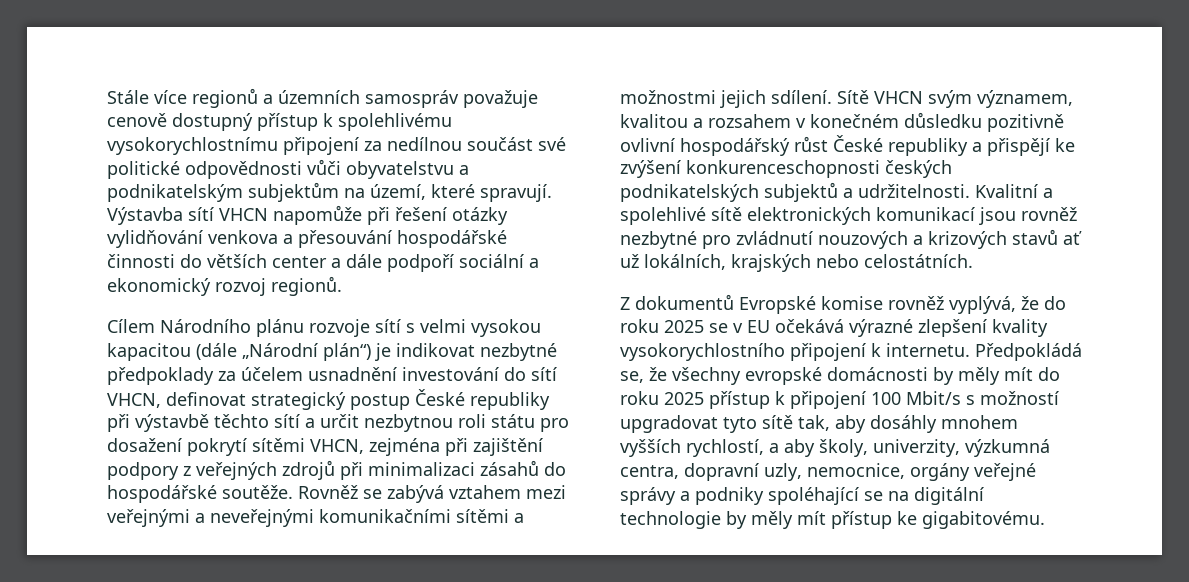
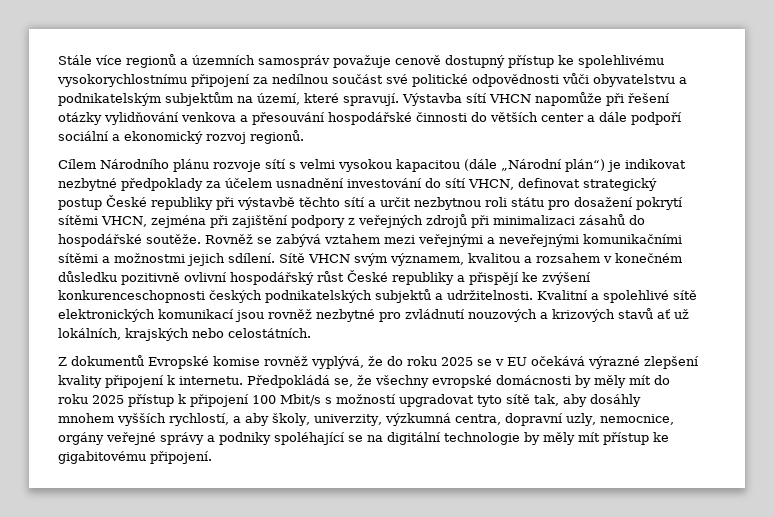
- Stále více regionů a územních samospráv považuje cenově dostupný přístup k spolehlivému vysokorychlostnímu připojení za nedílnou součást své politické odpovědnosti vůči obyvatelstvu a podnikatelským subjektům na území, které spravují.
+ Stále více regionů a územních samospráv považuje cenově dostupný přístup ke spolehlivému vysokorychlostnímu připojení za nedílnou součást své politické odpovědnosti vůči obyvatelstvu a podnikatelským subjektům na území, které spravují.
- Z dokumentů Evropské komise rovněž vyplývá, že do roku 2025 se v EU očekává výrazné zlepšení kvality vysokorychlostního připojení k internetu.
+ Z dokumentů Evropské komise rovněž vyplývá, že do roku 2025 se v EU očekává výrazné zlepšení kvality připojení k internetu.
- Předpokládá se, že všechny evropské domácnosti by měly mít do roku 2025 přístup k připojení 100 Mbit/s s možností upgradovat tyto sítě tak, aby dosáhly mnohem vyšších rychlostí, a aby školy, univerzity, výzkumná centra, dopravní uzly, nemocnice, orgány veřejné správy a podniky spoléhající se na digitální technologie by měly mít přístup ke gigabitovému.
+ Předpokládá se, že všechny evropské domácnosti by měly mít do roku 2025 přístup k připojení 100 Mbit/s s možností upgradovat tyto sítě tak, aby dosáhly mnohem vyšších rychlostí, a aby školy, univerzity, výzkumná centra, dopravní uzly, nemocnice, orgány veřejné správy a podniky spoléhající se na digitální technologie by měly mít přístup ke gigabitovému připojení.

